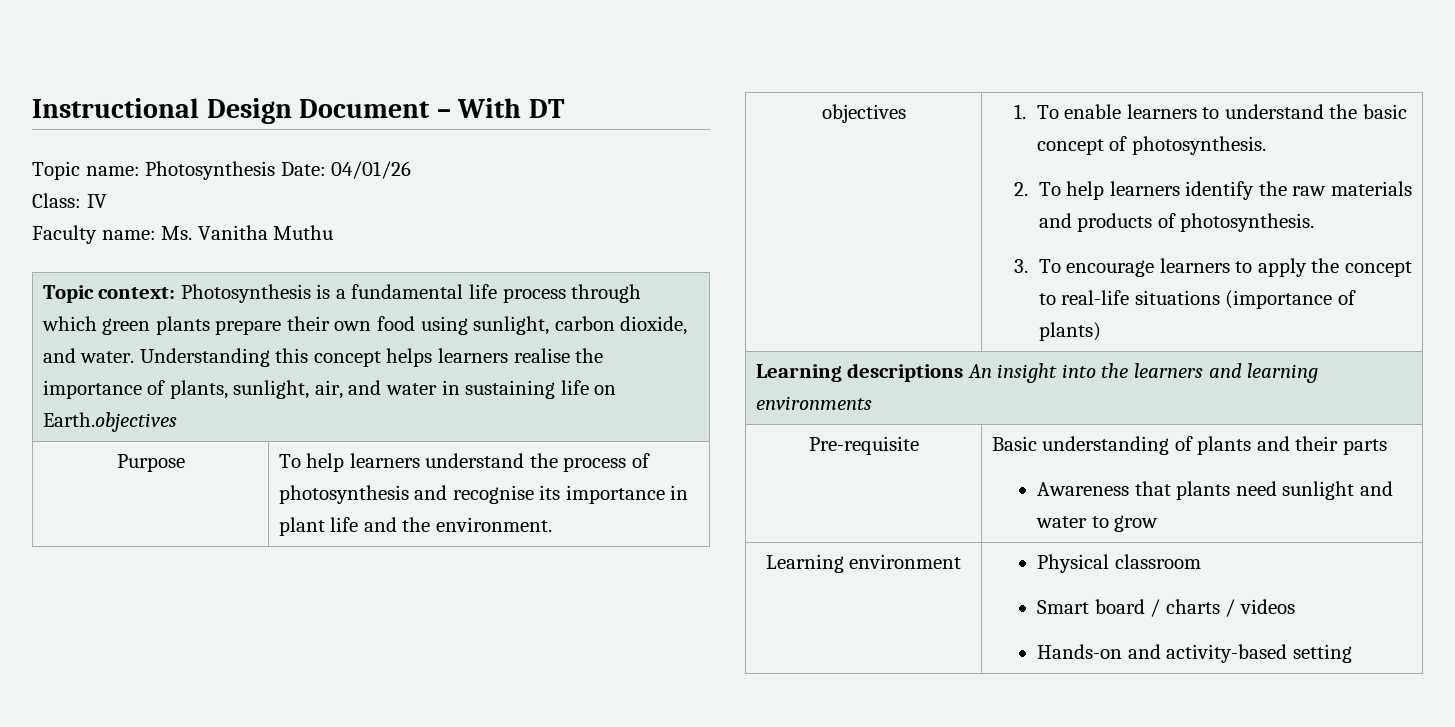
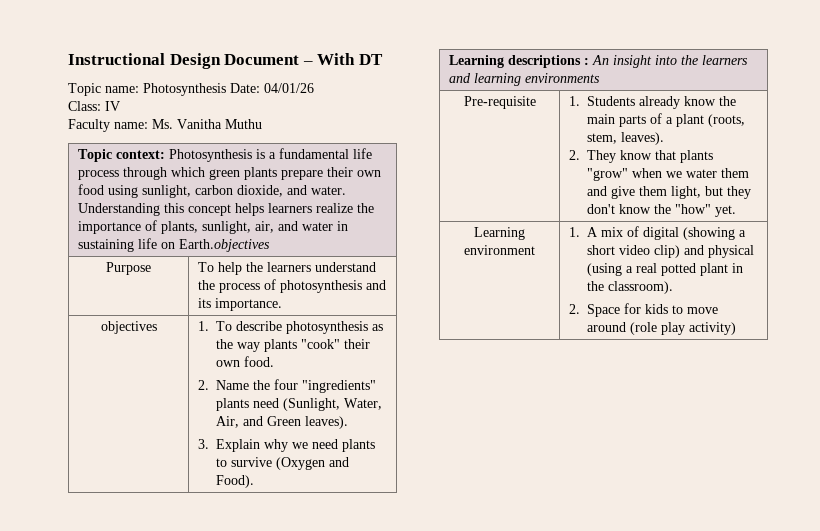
- Understanding this concept helps learners realise the importance of plants, sunlight, air, and water in sustaining life on Earth.objectives
+ Understanding this concept helps learners realize the importance of plants, sunlight, air, and water in sustaining life on Earth.objectives
- Purpose | To help learners understand the process of photosynthesis and recognise its importance in plant life and the environment.
- objectives | 1. To enable learners to understand the basic concept of photosynthesis.
- 2. To help learners identify the raw materials and products of photosynthesis.
- 3. To encourage learners to apply the concept to real-life situations (importance of plants)
+ Purpose | To help the learners understand the process of photosynthesis and its importance.
+ objectives | 1. To describe photosynthesis as the way plants "cook" their own food.
+ 2. Name the four "ingredients" plants need (Sunlight, Water, Air, and Green leaves).
+ 3. Explain why we need plants to survive (Oxygen and Food).
- Learning descriptions An insight into the learners and learning environments
+ Learning descriptions : An insight into the learners and learning environments
- Pre-requisite | Basic understanding of plants and their parts
- Awareness that plants need sunlight and water to grow
- Learning environment | Physical classroom
- Smart board / charts / videos
- Hands-on and activity-based setting
+ Pre-requisite | 1. Students already know the main parts of a plant (roots, stem, leaves).
+ 2. They know that plants "grow" when we water them and give them light, but they don't know the "how" yet.
+ Learning environment | 1. A mix of digital (showing a short video clip) and physical (using a real potted plant in the classroom).
+ 2. Space for kids to move around (role play activity)

